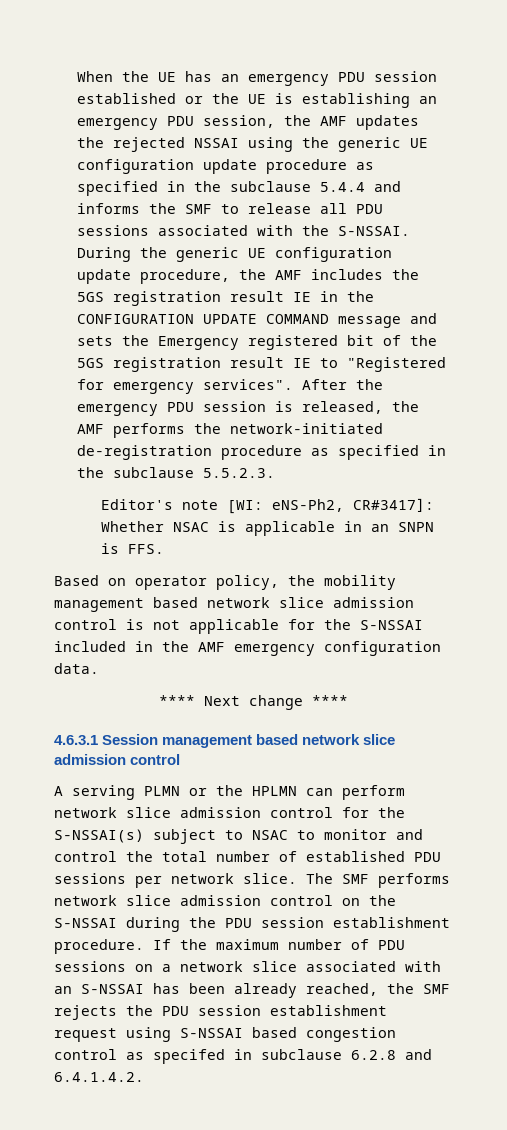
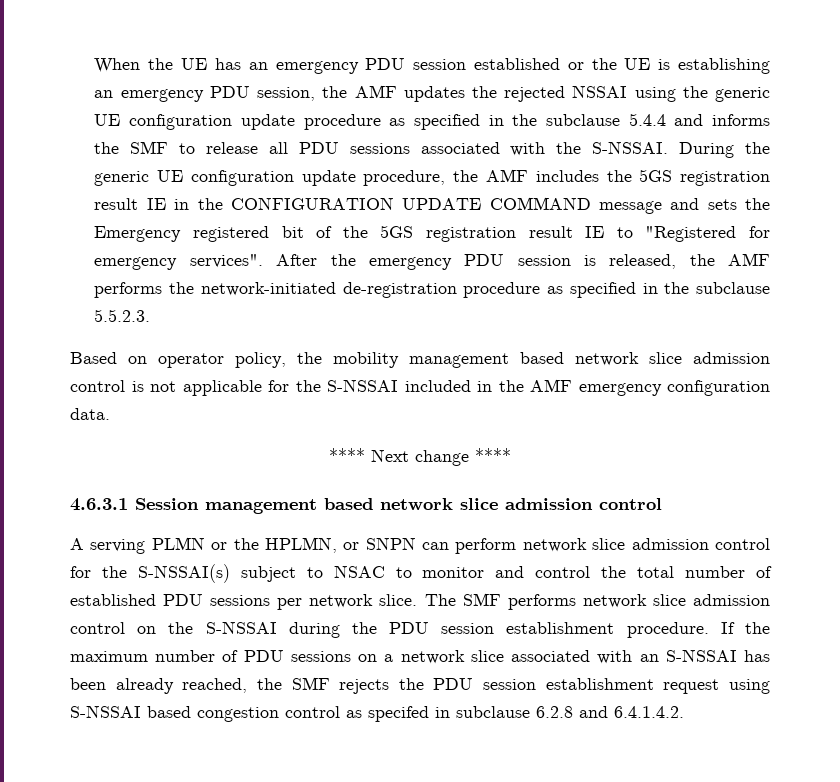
- Editor's note [WI: eNS-Ph2, CR#3417]: Whether NSAC is applicable in an SNPN is FFS.
- A serving PLMN or the HPLMN can perform network slice admission control for the S-NSSAI(s) subject to NSAC to monitor and control the total number of established PDU sessions per network slice.
+ A serving PLMN or the HPLMN, or SNPN can perform network slice admission control for the S-NSSAI(s) subject to NSAC to monitor and control the total number of established PDU sessions per network slice.

